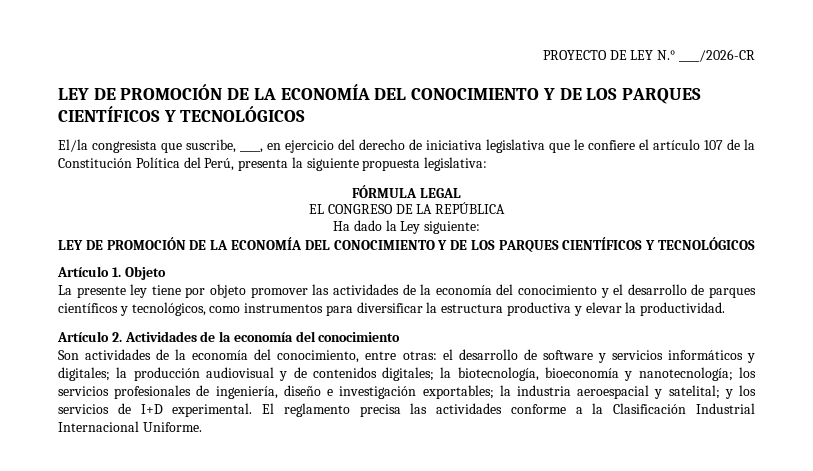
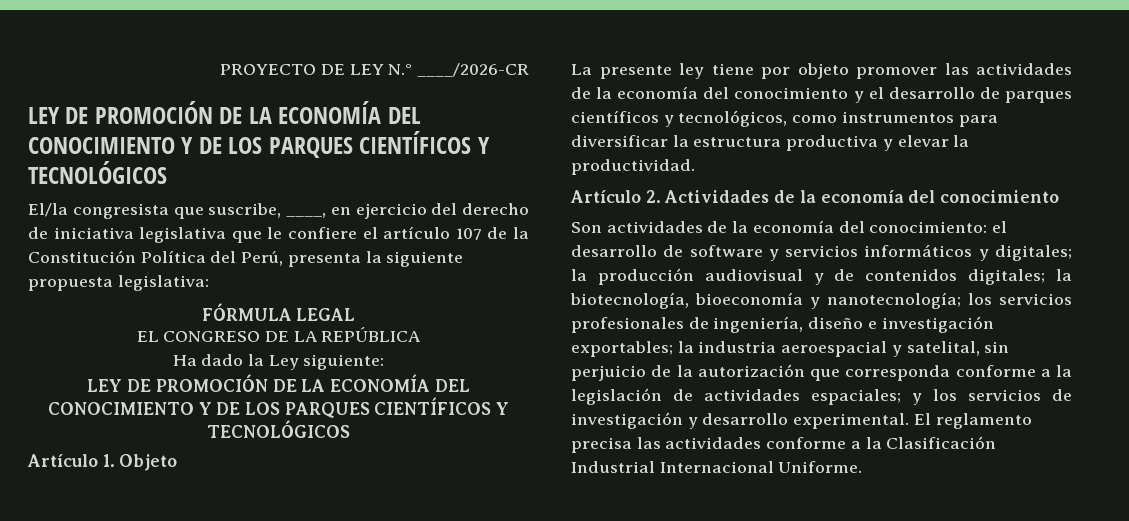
- Son actividades de la economía del conocimiento, entre otras: el desarrollo de software y servicios informáticos y digitales; la producción audiovisual y de contenidos digitales; la biotecnología, bioeconomía y nanotecnología; los servicios profesionales de ingeniería, diseño e investigación exportables; la industria aeroespacial y satelital; y los servicios de I+D experimental.
+ Son actividades de la economía del conocimiento: el desarrollo de software y servicios informáticos y digitales; la producción audiovisual y de contenidos digitales; la biotecnología, bioeconomía y nanotecnología; los servicios profesionales de ingeniería, diseño e investigación exportables; la industria aeroespacial y satelital, sin perjuicio de la autorización que corresponda conforme a la legislación de actividades espaciales; y los servicios de investigación y desarrollo experimental.

